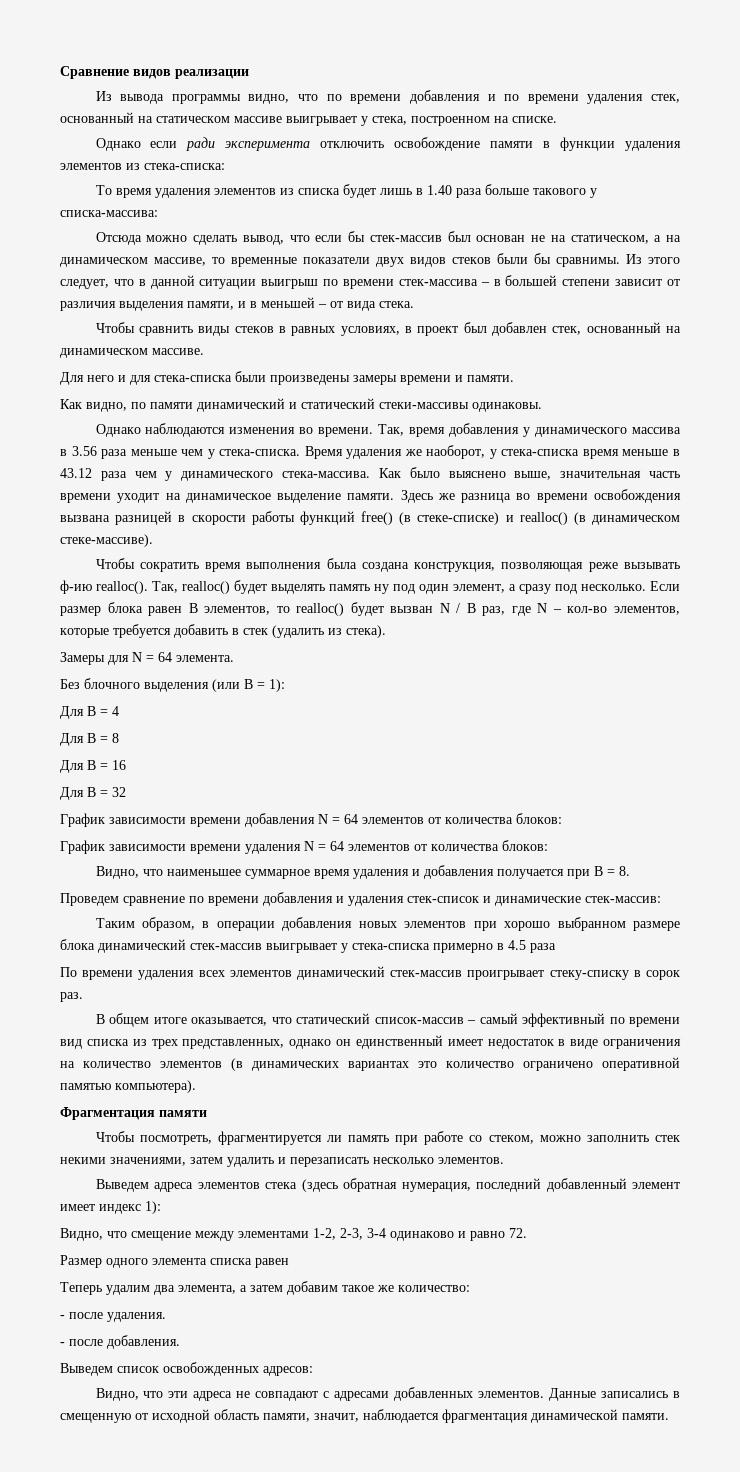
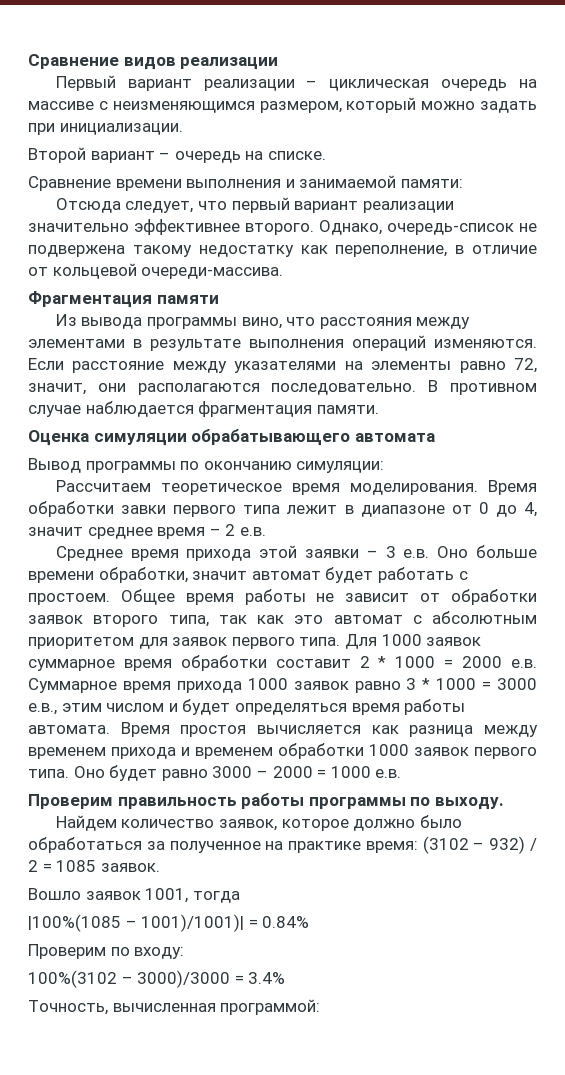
- Из вывода программы видно, что по времени добавления и по времени удаления стек, основанный на статическом массиве выигрывает у стека, построенном на списке.
- Однако если ради эксперимента отключить освобождение памяти в функции удаления элементов из стека-списка:
- То время удаления элементов из списка будет лишь в 1.40 раза больше такового у списка-массива:
- Отсюда можно сделать вывод, что если бы стек-массив был основан не на статическом, а на динамическом массиве, то временные показатели двух видов стеков были бы сравнимы. Из этого следует, что в данной ситуации выигрыш по времени стек-массива – в большей степени зависит от различия выделения памяти, и в меньшей – от вида стека.
- Чтобы сравнить виды стеков в равных условиях, в проект был добавлен стек, основанный на динамическом массиве.
- Для него и для стека-списка были произведены замеры времени и памяти.
- Как видно, по памяти динамический и статический стеки-массивы одинаковы.
- Однако наблюдаются изменения во времени. Так, время добавления у динамического массива в 3.56 раза меньше чем у стека-списка. Время удаления же наоборот, у стека-списка время меньше в 43.12 раза чем у динамического стека-массива. Как было выяснено выше, значительная часть времени уходит на динамическое выделение памяти. Здесь же разница во времени освобождения вызвана разницей в скорости работы функций free() (в стеке-списке) и realloc() (в динамическом стеке-массиве).
- Чтобы сократить время выполнения была создана конструкция, позволяющая реже вызывать ф-ию realloc(). Так, realloc() будет выделять память ну под один элемент, а сразу под несколько. Если размер блока равен B элементов, то realloc() будет вызван N / B раз, где N – кол-во элементов, которые требуется добавить в стек (удалить из стека).
- Замеры для N = 64 элемента.
- Без блочного выделения (или B = 1):
- Для B = 4
- Для B = 8
- Для B = 16
- Для B = 32
- График зависимости времени добавления N = 64 элементов от количества блоков:
- График зависимости времени удаления N = 64 элементов от количества блоков:
- Видно, что наименьшее суммарное время удаления и добавления получается при B = 8.
- Проведем сравнение по времени добавления и удаления стек-список и динамические стек-массив:
- Таким образом, в операции добавления новых элементов при хорошо выбранном размере блока динамический стек-массив выигрывает у стека-списка примерно в 4.5 раза
- По времени удаления всех элементов динамический стек-массив проигрывает стеку-списку в сорок раз.
- В общем итоге оказывается, что статический список-массив – самый эффективный по времени вид списка из трех представленных, однако он единственный имеет недостаток в виде ограничения на количество элементов (в динамических вариантах это количество ограничено оперативной памятью компьютера).
+ Первый вариант реализации – циклическая очередь на массиве с неизменяющимся размером, который можно задать при инициализации.
+ Второй вариант – очередь на списке.
+ Сравнение времени выполнения и занимаемой памяти:
+ Отсюда следует, что первый вариант реализации значительно эффективнее второго. Однако, очередь-список не подвержена такому недостатку как переполнение, в отличие от кольцевой очереди-массива.
  Фрагментация памяти
- Чтобы посмотреть, фрагментируется ли память при работе со стеком, можно заполнить стек некими значениями, затем удалить и перезаписать несколько элементов.
- Выведем адреса элементов стека (здесь обратная нумерация, последний добавленный элемент имеет индекс 1):
- Видно, что смещение между элементами 1-2, 2-3, 3-4 одинаково и равно 72.
- Размер одного элемента списка равен
- Теперь удалим два элемента, а затем добавим такое же количество:
- - после удаления.
- - после добавления.
- Выведем список освобожденных адресов:
- Видно, что эти адреса не совпадают с адресами добавленных элементов. Данные записались в смещенную от исходной область памяти, значит, наблюдается фрагментация динамической памяти.
+ Из вывода программы вино, что расстояния между элементами в результате выполнения операций изменяются. Если расстояние между указателями на элементы равно 72, значит, они располагаются последовательно. В противном случае наблюдается фрагментация памяти.
+ Оценка симуляции обрабатывающего автомата
+ Вывод программы по окончанию симуляции:
+ Рассчитаем теоретическое время моделирования. Время обработки завки первого типа лежит в диапазоне от 0 до 4, значит среднее время – 2 е.в.
+ Среднее время прихода этой заявки – 3 е.в. Оно больше времени обработки, значит автомат будет работать с простоем. Общее время работы не зависит от обработки заявок второго типа, так как это автомат с абсолютным приоритетом для заявок первого типа. Для 1000 заявок суммарное время обработки составит 2 * 1000 = 2000 е.в. Суммарное время прихода 1000 заявок равно 3 * 1000 = 3000 е.в., этим числом и будет определяться время работы автомата. Время простоя вычисляется как разница между временем прихода и временем обработки 1000 заявок первого типа. Оно будет равно 3000 – 2000 = 1000 е.в.
+ Проверим правильность работы программы по выходу.
+ Найдем количество заявок, которое должно было обработаться за полученное на практике время: (3102 – 932) / 2 = 1085 заявок.
+ Вошло заявок 1001, тогда
+ |100%(1085 – 1001)/1001)| = 0.84%
+ Проверим по входу:
+ 100%(3102 – 3000)/3000 = 3.4%
+ Точность, вычисленная программой:

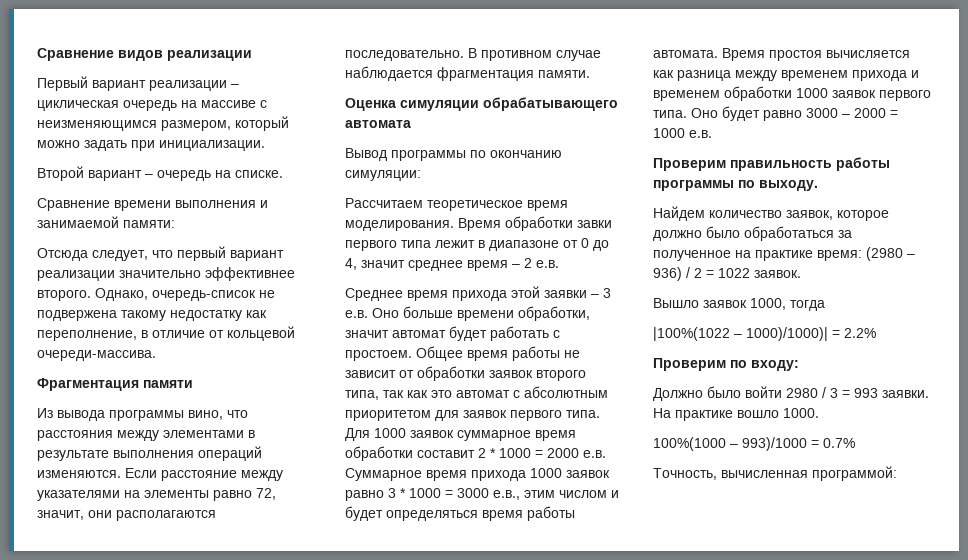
- Найдем количество заявок, которое должно было обработаться за полученное на практике время: (3102 – 932) / 2 = 1085 заявок.
+ Найдем количество заявок, которое должно было обработаться за полученное на практике время: (2980 – 936) / 2 = 1022 заявок.
- Вошло заявок 1001, тогда
- |100%(1085 – 1001)/1001)| = 0.84%
+ Вышло заявок 1000, тогда
+ |100%(1022 – 1000)/1000)| = 2.2%
  Проверим по входу:
- 100%(3102 – 3000)/3000 = 3.4%
+ Должно было войти 2980 / 3 = 993 заявки. На практике вошло 1000.
+ 100%(1000 – 993)/1000 = 0.7%

